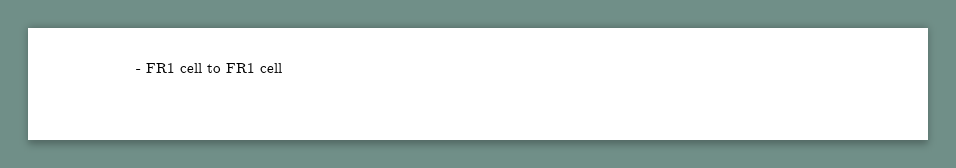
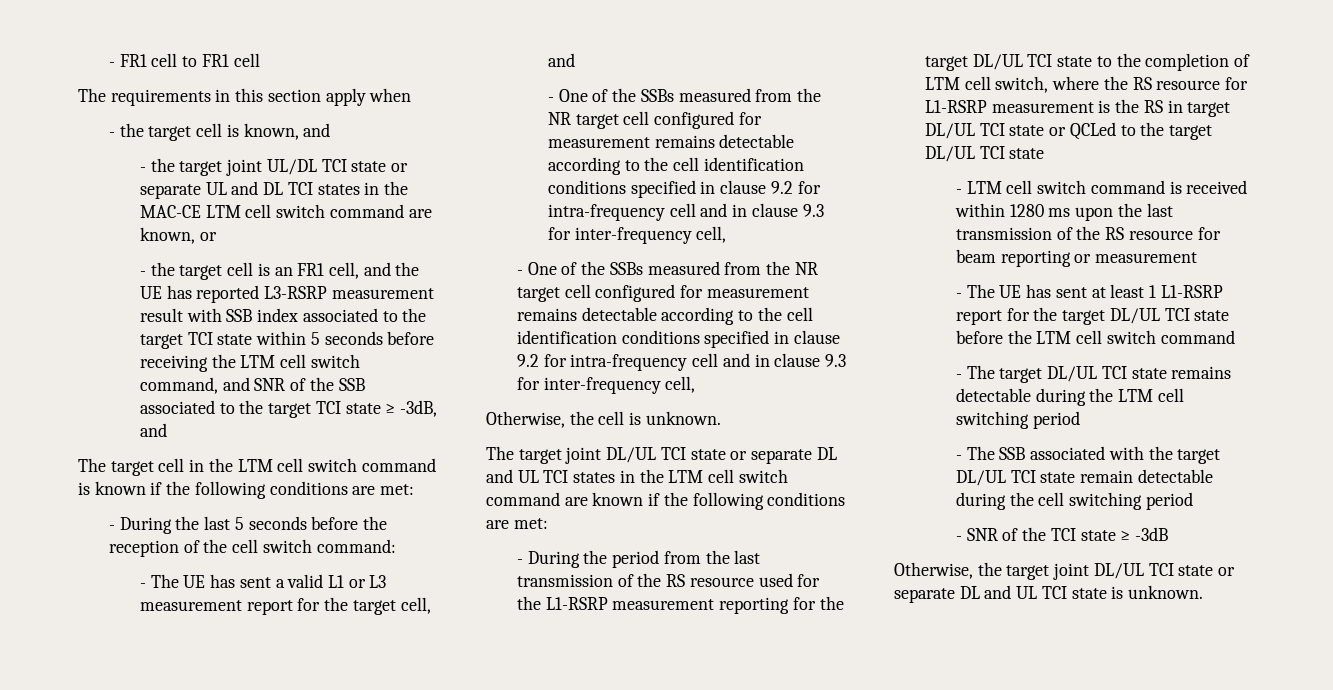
+ The requirements in this section apply when
+ - the target cell is known, and
+ - the target joint UL/DL TCI state or separate UL and DL TCI states in the MAC-CE LTM cell switch command are known, or
+ - the target cell is an FR1 cell, and the UE has reported L3-RSRP measurement result with SSB index associated to the target TCI state within 5 seconds before receiving the LTM cell switch command, and SNR of the SSB associated to the target TCI state ≥ -3dB, and
+ The target cell in the LTM cell switch command is known if the following conditions are met:
+ - During the last 5 seconds before the reception of the cell switch command:
+ - The UE has sent a valid L1 or L3 measurement report for the target cell, and
+ - One of the SSBs measured from the NR target cell configured for measurement remains detectable according to the cell identification conditions specified in clause 9.2 for intra-frequency cell and in clause 9.3 for inter-frequency cell,
+ - One of the SSBs measured from the NR target cell configured for measurement remains detectable according to the cell identification conditions specified in clause 9.2 for intra-frequency cell and in clause 9.3 for inter-frequency cell,
+ Otherwise, the cell is unknown.
+ The target joint DL/UL TCI state or separate DL and UL TCI states in the LTM cell switch command are known if the following conditions are met:
+ - During the period from the last transmission of the RS resource used for the L1-RSRP measurement reporting for the target DL/UL TCI state to the completion of LTM cell switch, where the RS resource for L1-RSRP measurement is the RS in target DL/UL TCI state or QCLed to the target DL/UL TCI state
+ - LTM cell switch command is received within 1280 ms upon the last transmission of the RS resource for beam reporting or measurement
+ - The UE has sent at least 1 L1-RSRP report for the target DL/UL TCI state before the LTM cell switch command
+ - The target DL/UL TCI state remains detectable during the LTM cell switching period
+ - The SSB associated with the target DL/UL TCI state remain detectable during the cell switching period
+ - SNR of the TCI state ≥ -3dB
+ Otherwise, the target joint DL/UL TCI state or separate DL and UL TCI state is unknown.

